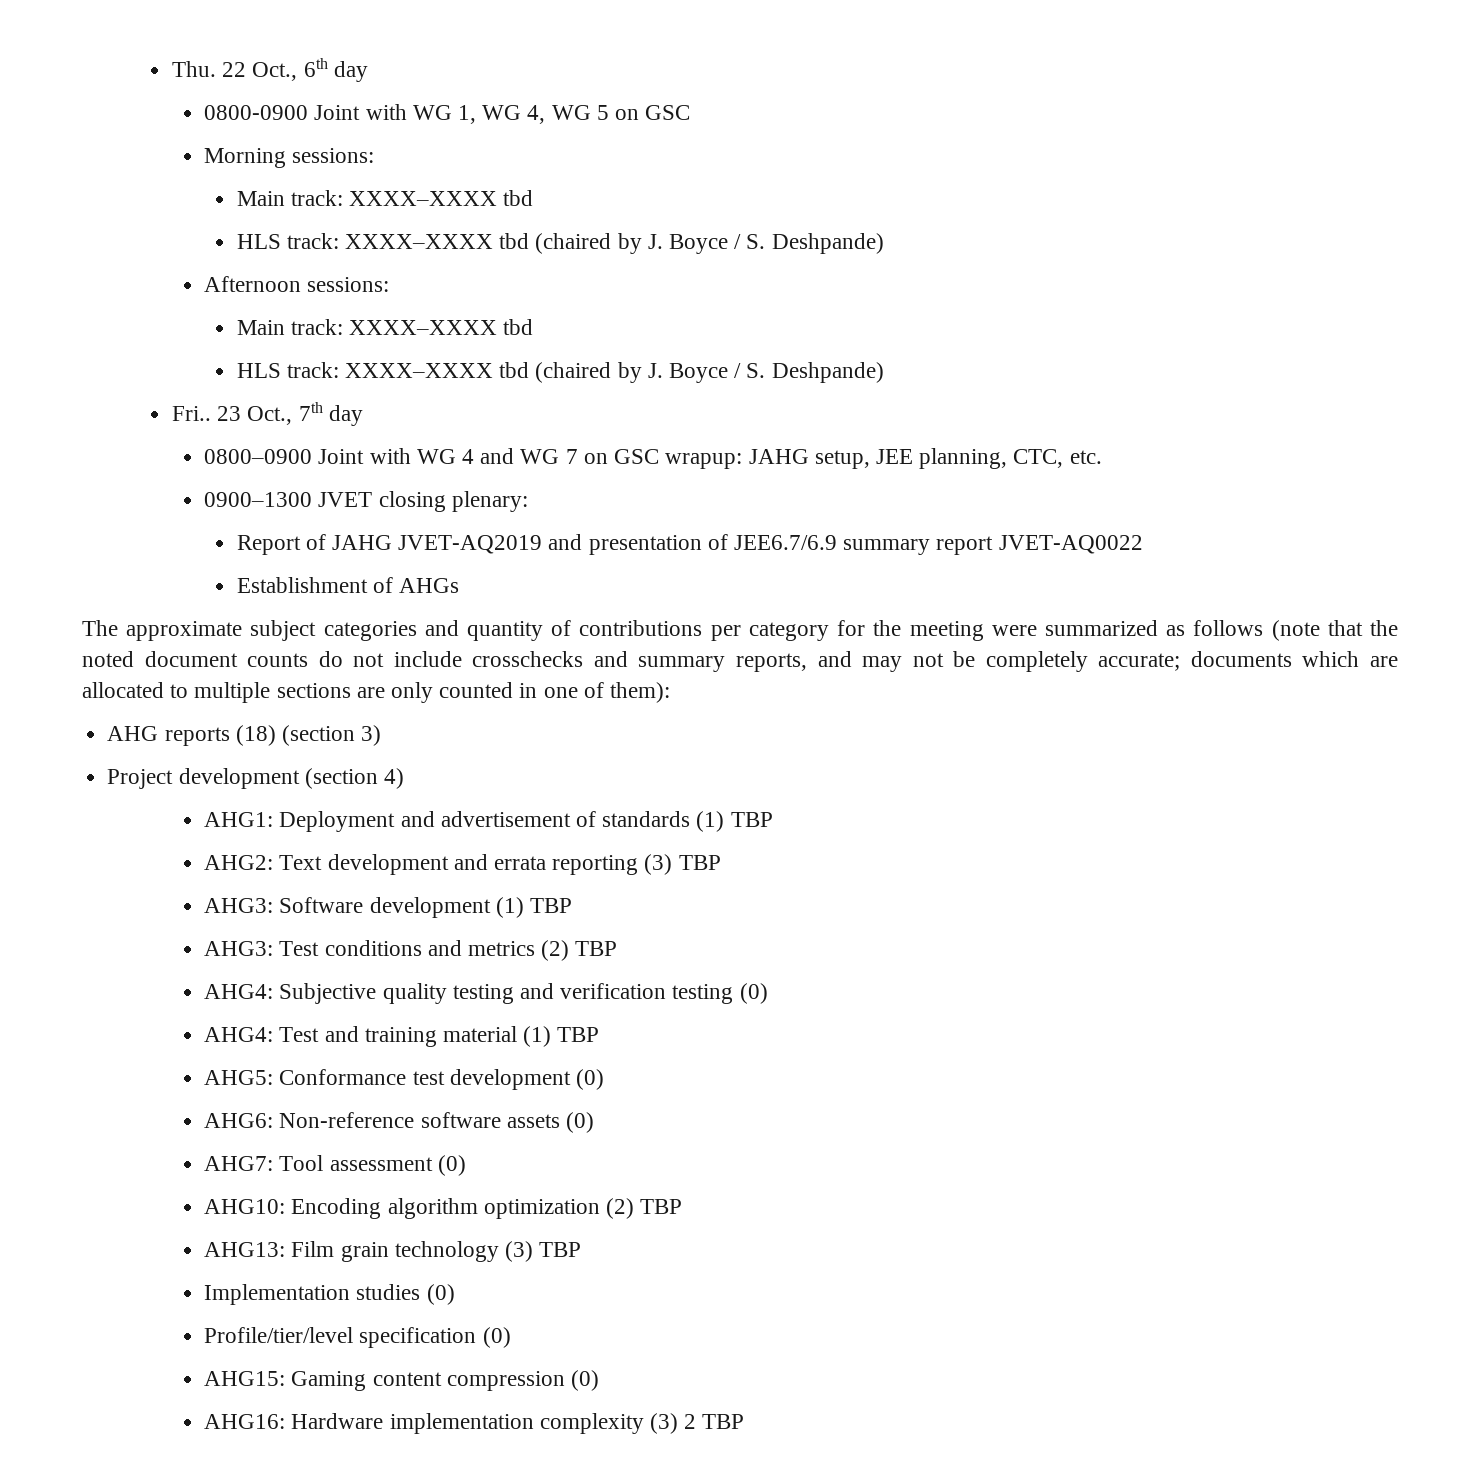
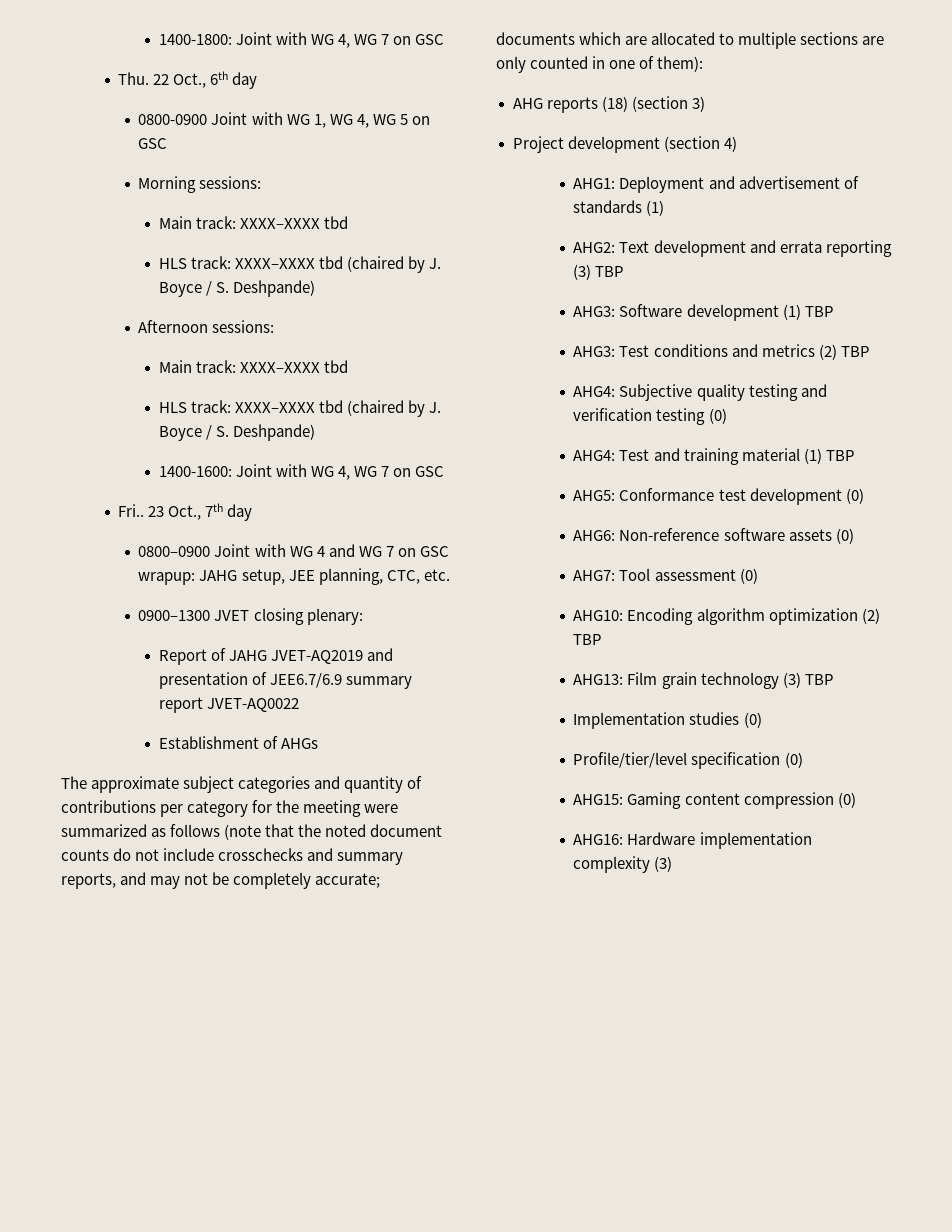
+ 1400-1800: Joint with WG 4, WG 7 on GSC
+ 1400-1600: Joint with WG 4, WG 7 on GSC
- AHG1: Deployment and advertisement of standards (1) TBP
+ AHG1: Deployment and advertisement of standards (1)
- AHG16: Hardware implementation complexity (3) 2 TBP
+ AHG16: Hardware implementation complexity (3)

